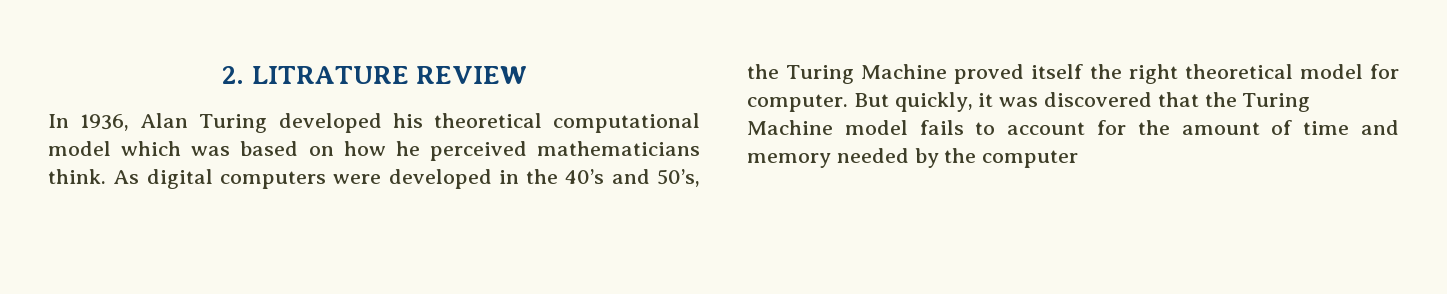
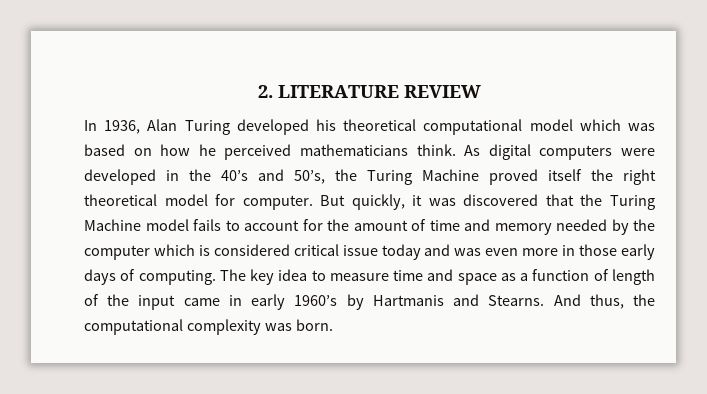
- 2. LITRATURE REVIEW
+ 2. LITERATURE REVIEW
- But quickly, it was discovered that the Turing Machine model fails to account for the amount of time and memory needed by the computer
+ But quickly, it was discovered that the Turing Machine model fails to account for the amount of time and memory needed by the computer which is considered critical issue today and was even more in those early days of computing. The key idea to measure time and space as a function of length of the input came in early 1960’s by Hartmanis and Stearns. And thus, the computational complexity was born.

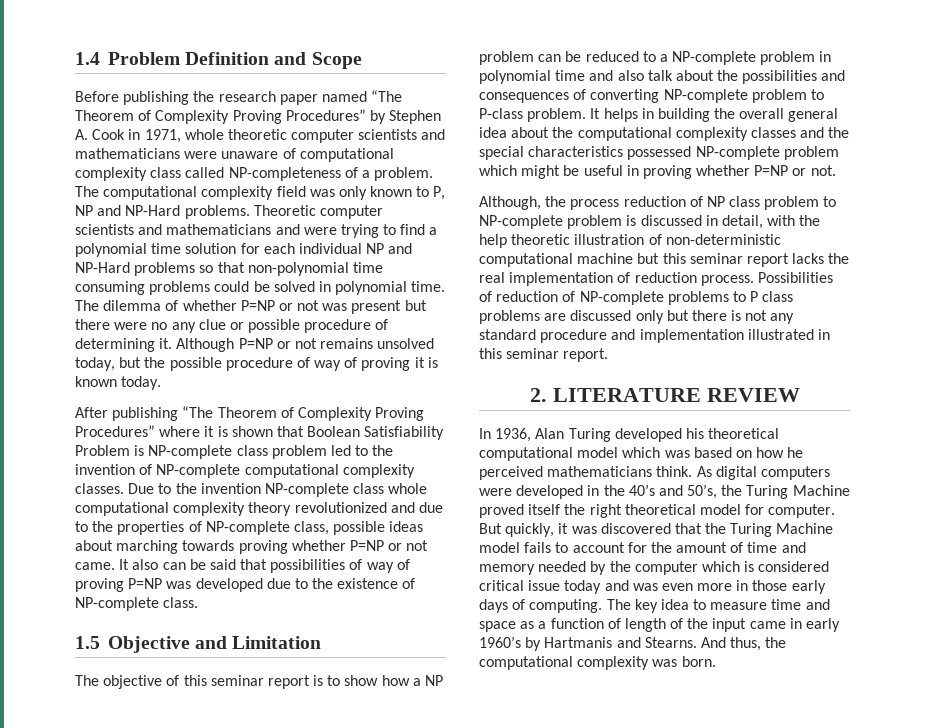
+ 1.4 Problem Definition and Scope
+ Before publishing the research paper named “The Theorem of Complexity Proving Procedures” by Stephen A. Cook in 1971, whole theoretic computer scientists and mathematicians were unaware of computational complexity class called NP-completeness of a problem. The computational complexity field was only known to P, NP and NP-Hard problems. Theoretic computer scientists and mathematicians and were trying to find a polynomial time solution for each individual NP and NP-Hard problems so that non-polynomial time consuming problems could be solved in polynomial time. The dilemma of whether P=NP or not was present but there were no any clue or possible procedure of determining it. Although P=NP or not remains unsolved today, but the possible procedure of way of proving it is known today.
+ After publishing “The Theorem of Complexity Proving Procedures” where it is shown that Boolean Satisfiability Problem is NP-complete class problem led to the invention of NP-complete computational complexity classes. Due to the invention NP-complete class whole computational complexity theory revolutionized and due to the properties of NP-complete class, possible ideas about marching towards proving whether P=NP or not came. It also can be said that possibilities of way of proving P=NP was developed due to the existence of NP-complete class.
+ 1.5 Objective and Limitation
+ The objective of this seminar report is to show how a NP problem can be reduced to a NP-complete problem in polynomial time and also talk about the possibilities and consequences of converting NP-complete problem to P-class problem. It helps in building the overall general idea about the computational complexity classes and the special characteristics possessed NP-complete problem which might be useful in proving whether P=NP or not.
+ Although, the process reduction of NP class problem to NP-complete problem is discussed in detail, with the help theoretic illustration of non-deterministic computational machine but this seminar report lacks the real implementation of reduction process. Possibilities of reduction of NP-complete problems to P class problems are discussed only but there is not any standard procedure and implementation illustrated in this seminar report.

